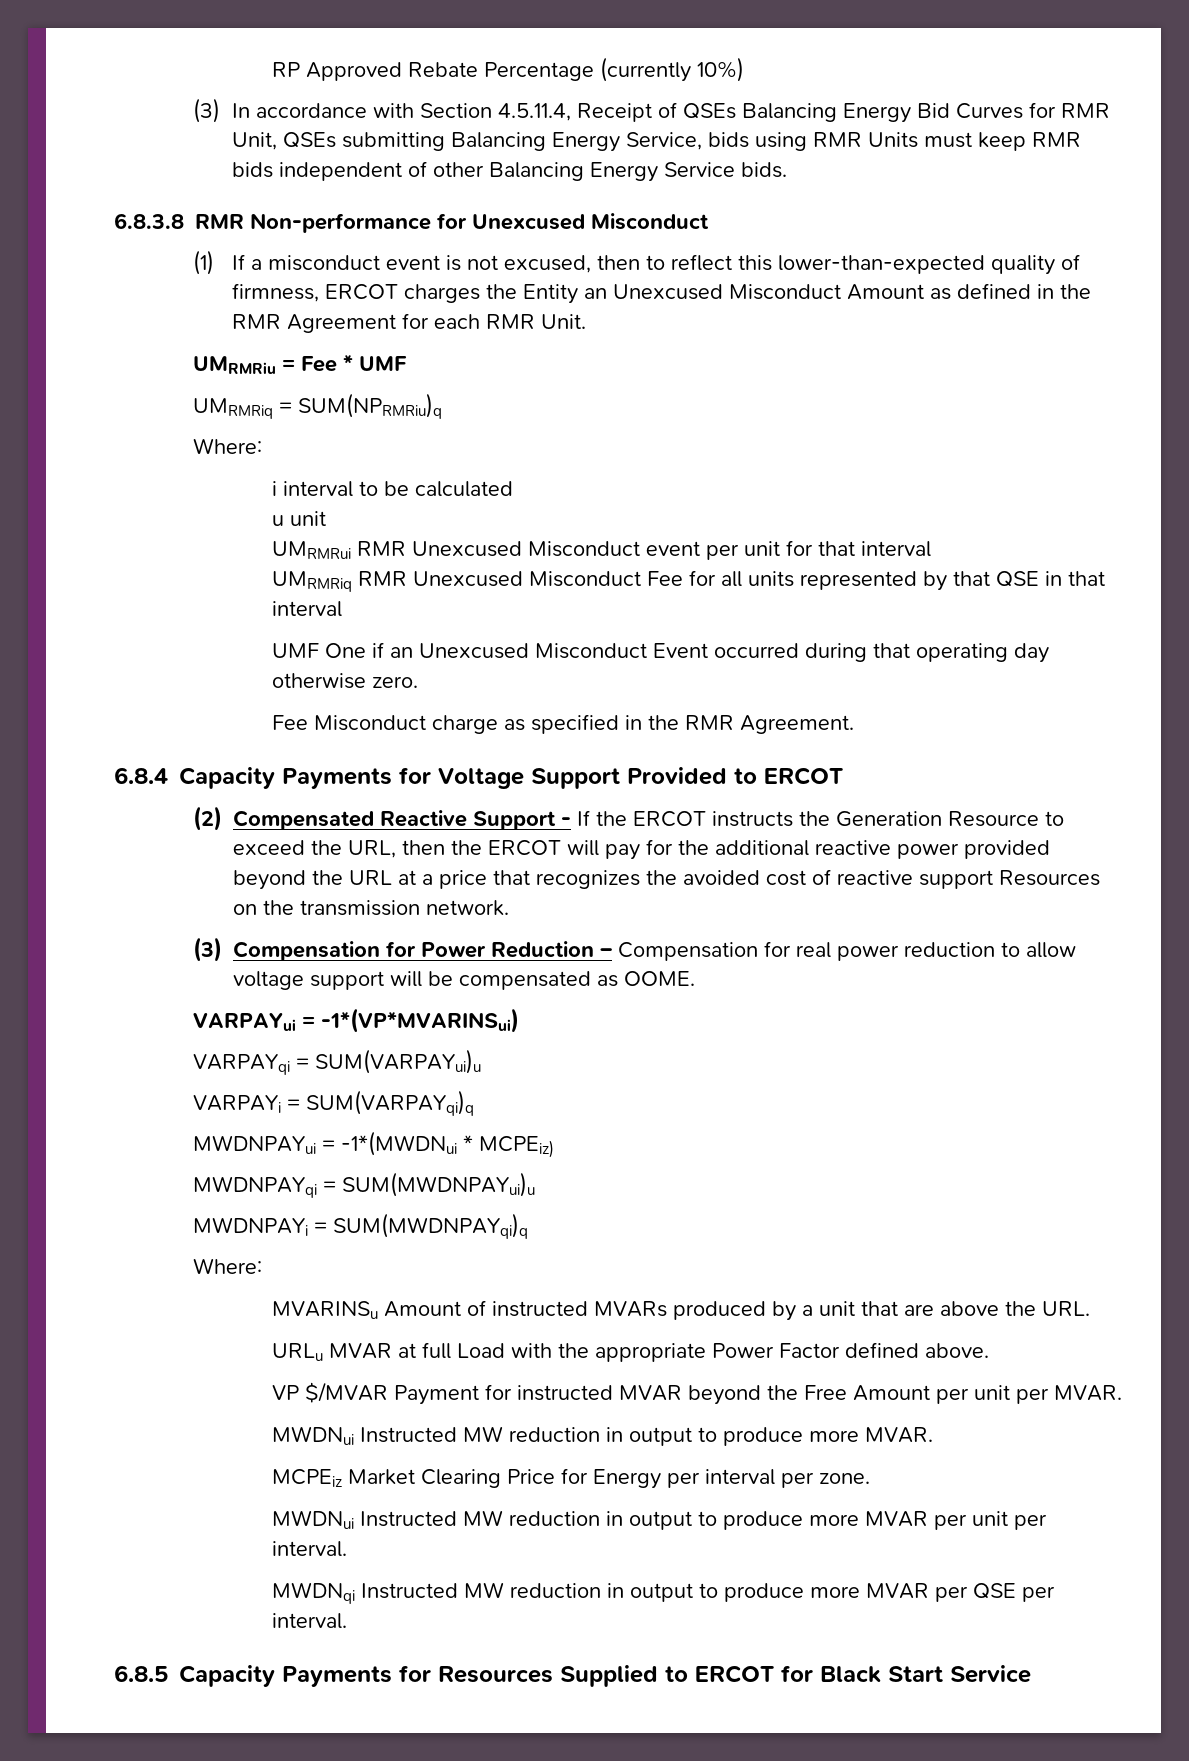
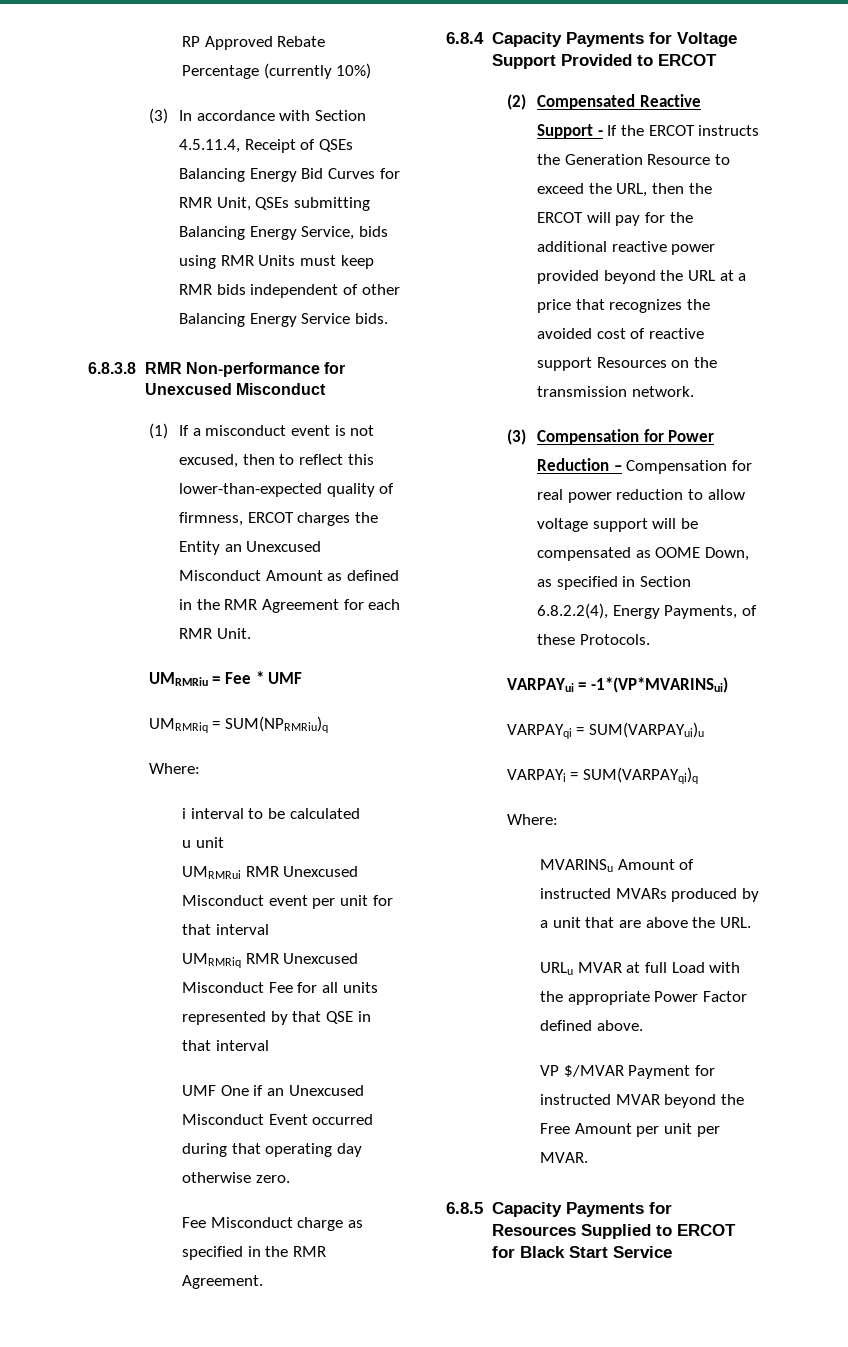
- (3) Compensation for Power Reduction – Compensation for real power reduction to allow voltage support will be compensated as OOME.
+ (3) Compensation for Power Reduction – Compensation for real power reduction to allow voltage support will be compensated as OOME Down, as specified in Section 6.8.2.2(4), Energy Payments, of these Protocols.
- MWDNPAYui = -1*(MWDNui * MCPEiz)
- MWDNPAYqi = SUM(MWDNPAYui)u
- MWDNPAYi = SUM(MWDNPAYqi)q
- MWDNui Instructed MW reduction in output to produce more MVAR.
- MCPEiz Market Clearing Price for Energy per interval per zone.
- MWDNui Instructed MW reduction in output to produce more MVAR per unit per interval.
- MWDNqi Instructed MW reduction in output to produce more MVAR per QSE per interval.

